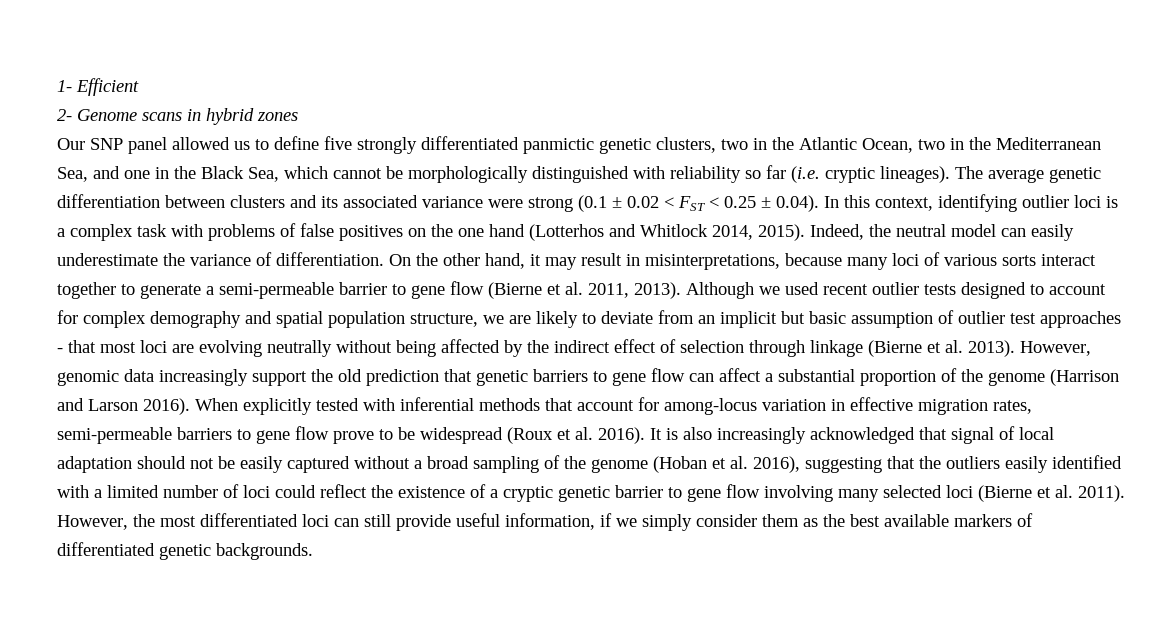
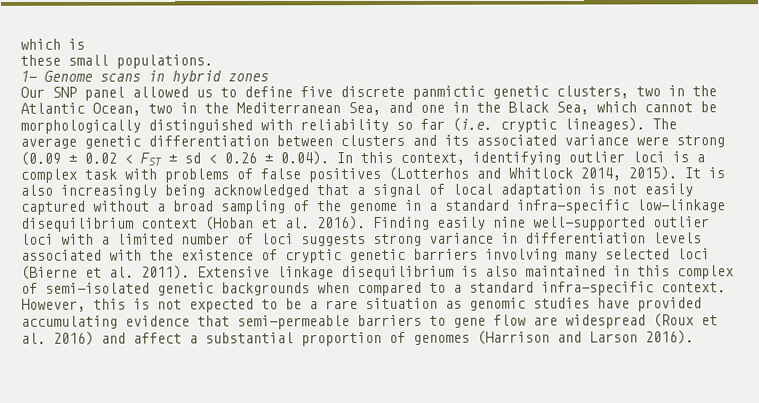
- 1- Efficient
- 2- Genome scans in hybrid zones
+ which is
+ these small populations.
+ 1- Genome scans in hybrid zones
- Our SNP panel allowed us to define five strongly differentiated panmictic genetic clusters, two in the Atlantic Ocean, two in the Mediterranean Sea, and one in the Black Sea, which cannot be morphologically distinguished with reliability so far (i.e. cryptic lineages).
+ Our SNP panel allowed us to define five discrete panmictic genetic clusters, two in the Atlantic Ocean, two in the Mediterranean Sea, and one in the Black Sea, which cannot be morphologically distinguished with reliability so far (i.e. cryptic lineages).
- The average genetic differentiation between clusters and its associated variance were strong (0.1 ± 0.02 < FST < 0.25 ± 0.04). In this context, identifying outlier loci is a complex task with problems of false positives on the one hand (Lotterhos and Whitlock 2014, 2015).
+ The average genetic differentiation between clusters and its associated variance were strong (0.09 ± 0.02 < FST ± sd < 0.26 ± 0.04). In this context, identifying outlier loci is a complex task with problems of false positives (Lotterhos and Whitlock 2014, 2015).
- Indeed, the neutral model can easily underestimate the variance of differentiation. On the other hand, it may result in misinterpretations, because many loci of various sorts interact together to generate a semi-permeable barrier to gene flow (Bierne et al. 2011, 2013). Although we used recent outlier tests designed to account for complex demography and spatial population structure, we are likely to deviate from an implicit but basic assumption of outlier test approaches - that most loci are evolving neutrally without being affected by the indirect effect of selection through linkage (Bierne et al. 2013). However, genomic data increasingly support the old prediction that genetic barriers to gene flow can affect a substantial proportion of the genome (Harrison and Larson 2016). When explicitly tested with inferential methods that account for among-locus variation in effective migration rates, semi-permeable barriers to gene flow prove to be widespread (Roux et al. 2016).
- It is also increasingly acknowledged that signal of local adaptation should not be easily captured without a broad sampling of the genome (Hoban et al. 2016), suggesting that the outliers easily identified with a limited number of loci could reflect the existence of a cryptic genetic barrier to gene flow involving many selected loci (Bierne et al. 2011).
+ It is also increasingly being acknowledged that a signal of local adaptation is not easily captured without a broad sampling of the genome in a standard infra-specific low-linkage disequilibrium context (Hoban et al. 2016). Finding easily nine well-supported outlier loci with a limited number of loci suggests strong variance in differentiation levels associated with the existence of cryptic genetic barriers involving many selected loci (Bierne et al. 2011).
- However, the most differentiated loci can still provide useful information, if we simply consider them as the best available markers of differentiated genetic backgrounds.
+ Extensive linkage disequilibrium is also maintained in this complex of semi-isolated genetic backgrounds when compared to a standard infra-specific context. However, this is not expected to be a rare situation as genomic studies have provided accumulating evidence that semi-permeable barriers to gene flow are widespread (Roux et al. 2016) and affect a substantial proportion of genomes (Harrison and Larson 2016).

